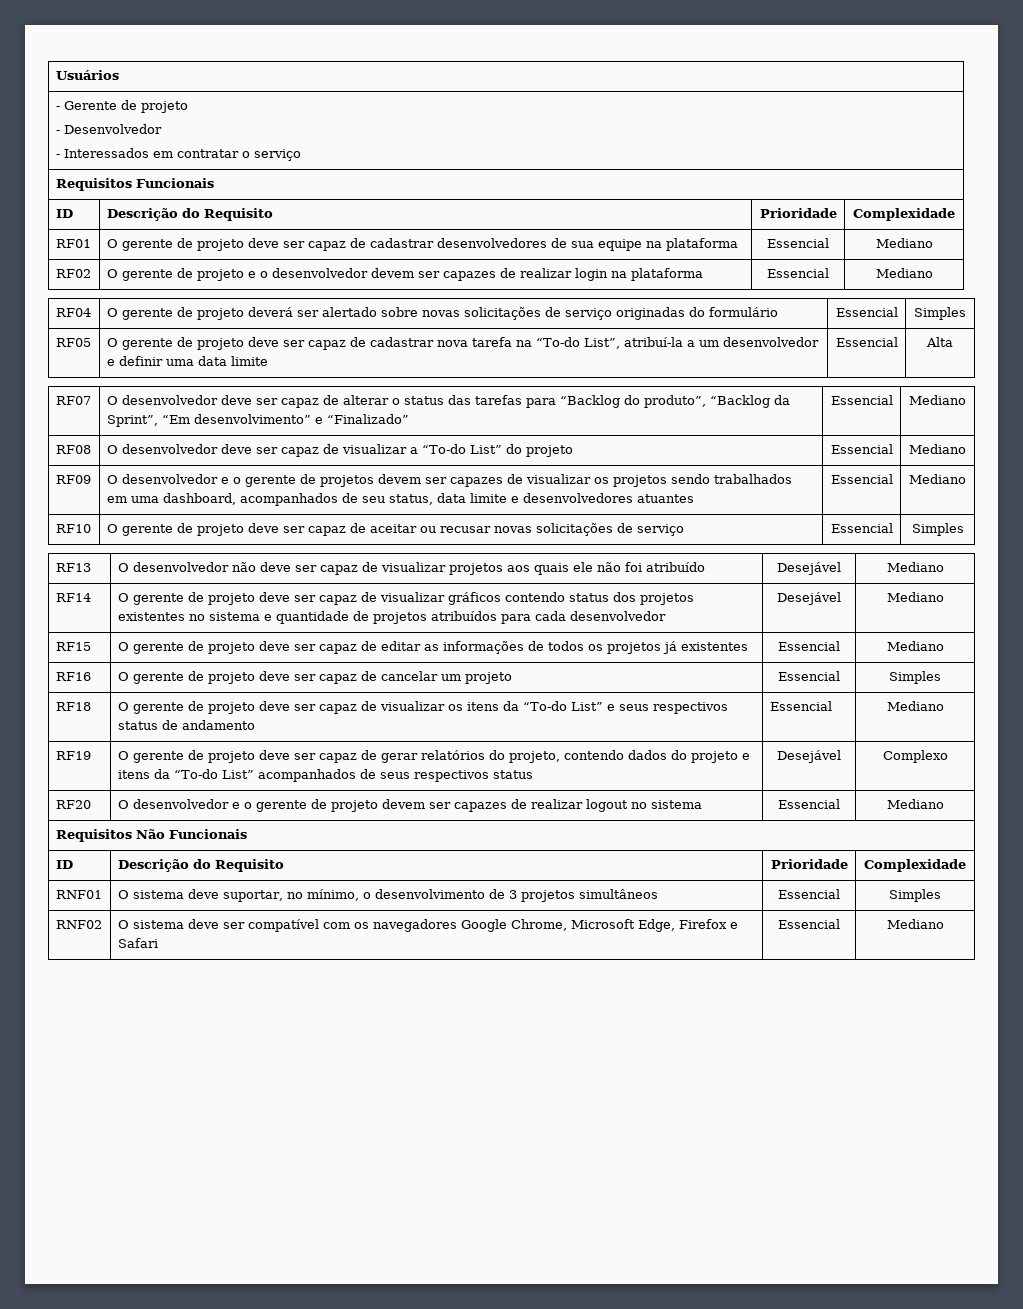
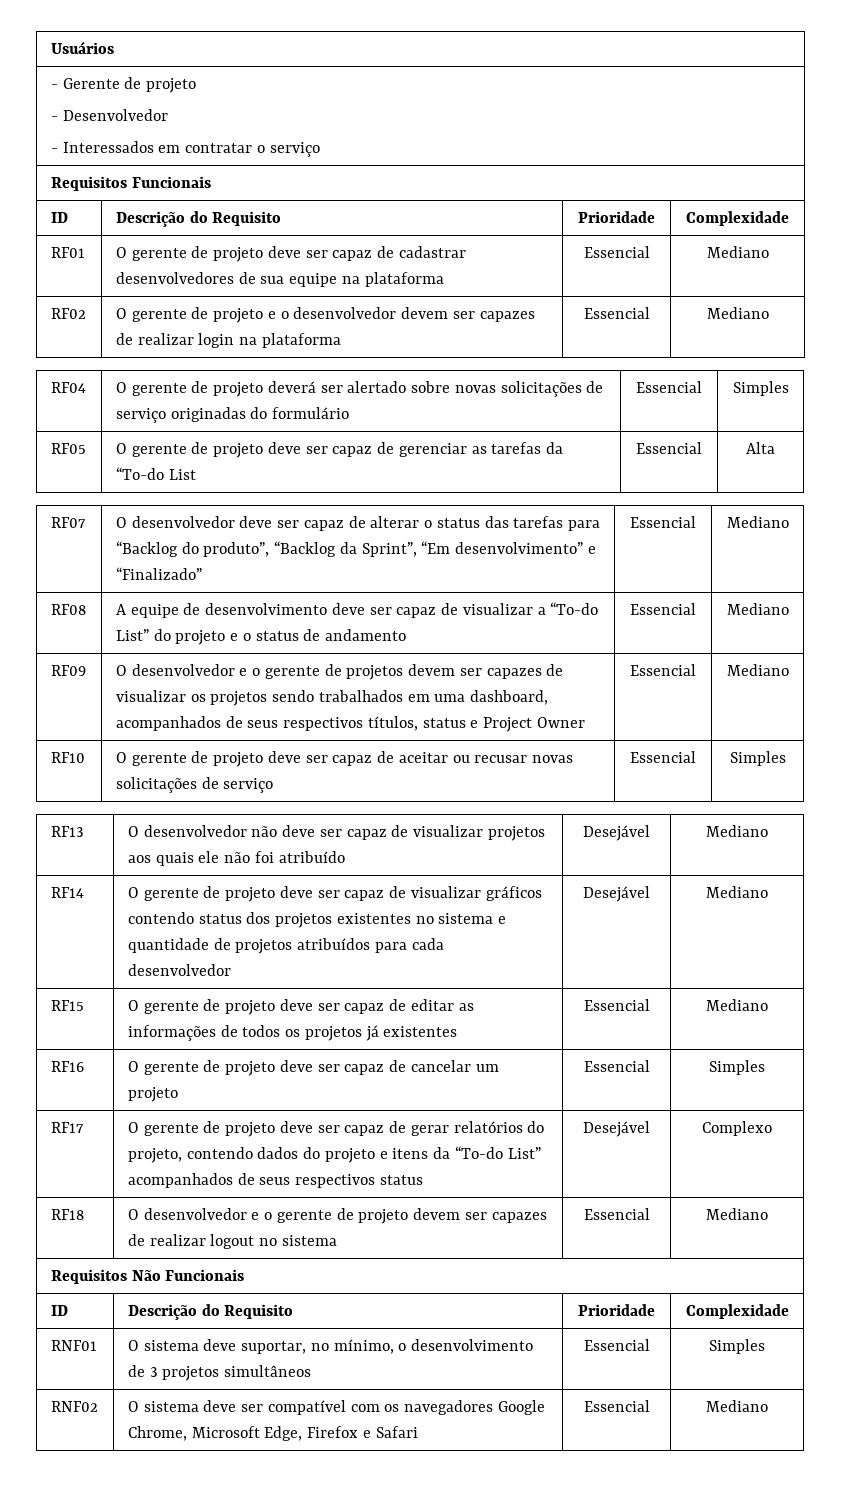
- RF05 | O gerente de projeto deve ser capaz de cadastrar nova tarefa na “To-do List”, atribuí-la a um desenvolvedor e definir uma data limite | Essencial | Alta
+ RF05 | O gerente de projeto deve ser capaz de gerenciar as tarefas da “To-do List | Essencial | Alta
- RF08 | O desenvolvedor deve ser capaz de visualizar a “To-do List” do projeto | Essencial | Mediano
+ RF08 | A equipe de desenvolvimento deve ser capaz de visualizar a “To-do List” do projeto e o status de andamento | Essencial | Mediano
- RF09 | O desenvolvedor e o gerente de projetos devem ser capazes de visualizar os projetos sendo trabalhados em uma dashboard, acompanhados de seu status, data limite e desenvolvedores atuantes | Essencial | Mediano
+ RF09 | O desenvolvedor e o gerente de projetos devem ser capazes de visualizar os projetos sendo trabalhados em uma dashboard, acompanhados de seus respectivos títulos, status e Project Owner | Essencial | Mediano
- RF18 | O gerente de projeto deve ser capaz de visualizar os itens da “To-do List” e seus respectivos status de andamento | Essencial | Mediano
- RF19 | O gerente de projeto deve ser capaz de gerar relatórios do projeto, contendo dados do projeto e itens da “To-do List” acompanhados de seus respectivos status | Desejável | Complexo
+ RF17 | O gerente de projeto deve ser capaz de gerar relatórios do projeto, contendo dados do projeto e itens da “To-do List” acompanhados de seus respectivos status | Desejável | Complexo
- RF20 | O desenvolvedor e o gerente de projeto devem ser capazes de realizar logout no sistema | Essencial | Mediano
+ RF18 | O desenvolvedor e o gerente de projeto devem ser capazes de realizar logout no sistema | Essencial | Mediano

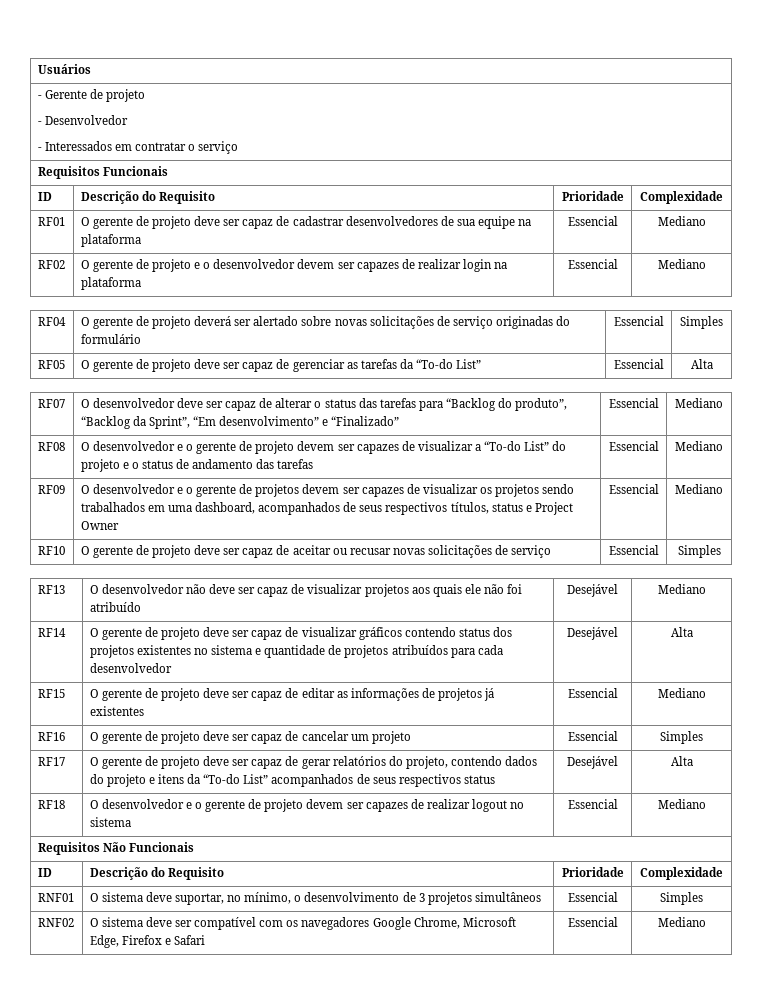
- RF05 | O gerente de projeto deve ser capaz de gerenciar as tarefas da “To-do List | Essencial | Alta
+ RF05 | O gerente de projeto deve ser capaz de gerenciar as tarefas da “To-do List” | Essencial | Alta
- RF08 | A equipe de desenvolvimento deve ser capaz de visualizar a “To-do List” do projeto e o status de andamento | Essencial | Mediano
+ RF08 | O desenvolvedor e o gerente de projeto devem ser capazes de visualizar a “To-do List” do projeto e o status de andamento das tarefas | Essencial | Mediano
- RF14 | O gerente de projeto deve ser capaz de visualizar gráficos contendo status dos projetos existentes no sistema e quantidade de projetos atribuídos para cada desenvolvedor | Desejável | Mediano
+ RF14 | O gerente de projeto deve ser capaz de visualizar gráficos contendo status dos projetos existentes no sistema e quantidade de projetos atribuídos para cada desenvolvedor | Desejável | Alta
- RF15 | O gerente de projeto deve ser capaz de editar as informações de todos os projetos já existentes | Essencial | Mediano
+ RF15 | O gerente de projeto deve ser capaz de editar as informações de projetos já existentes | Essencial | Mediano
- RF17 | O gerente de projeto deve ser capaz de gerar relatórios do projeto, contendo dados do projeto e itens da “To-do List” acompanhados de seus respectivos status | Desejável | Complexo
+ RF17 | O gerente de projeto deve ser capaz de gerar relatórios do projeto, contendo dados do projeto e itens da “To-do List” acompanhados de seus respectivos status | Desejável | Alta

